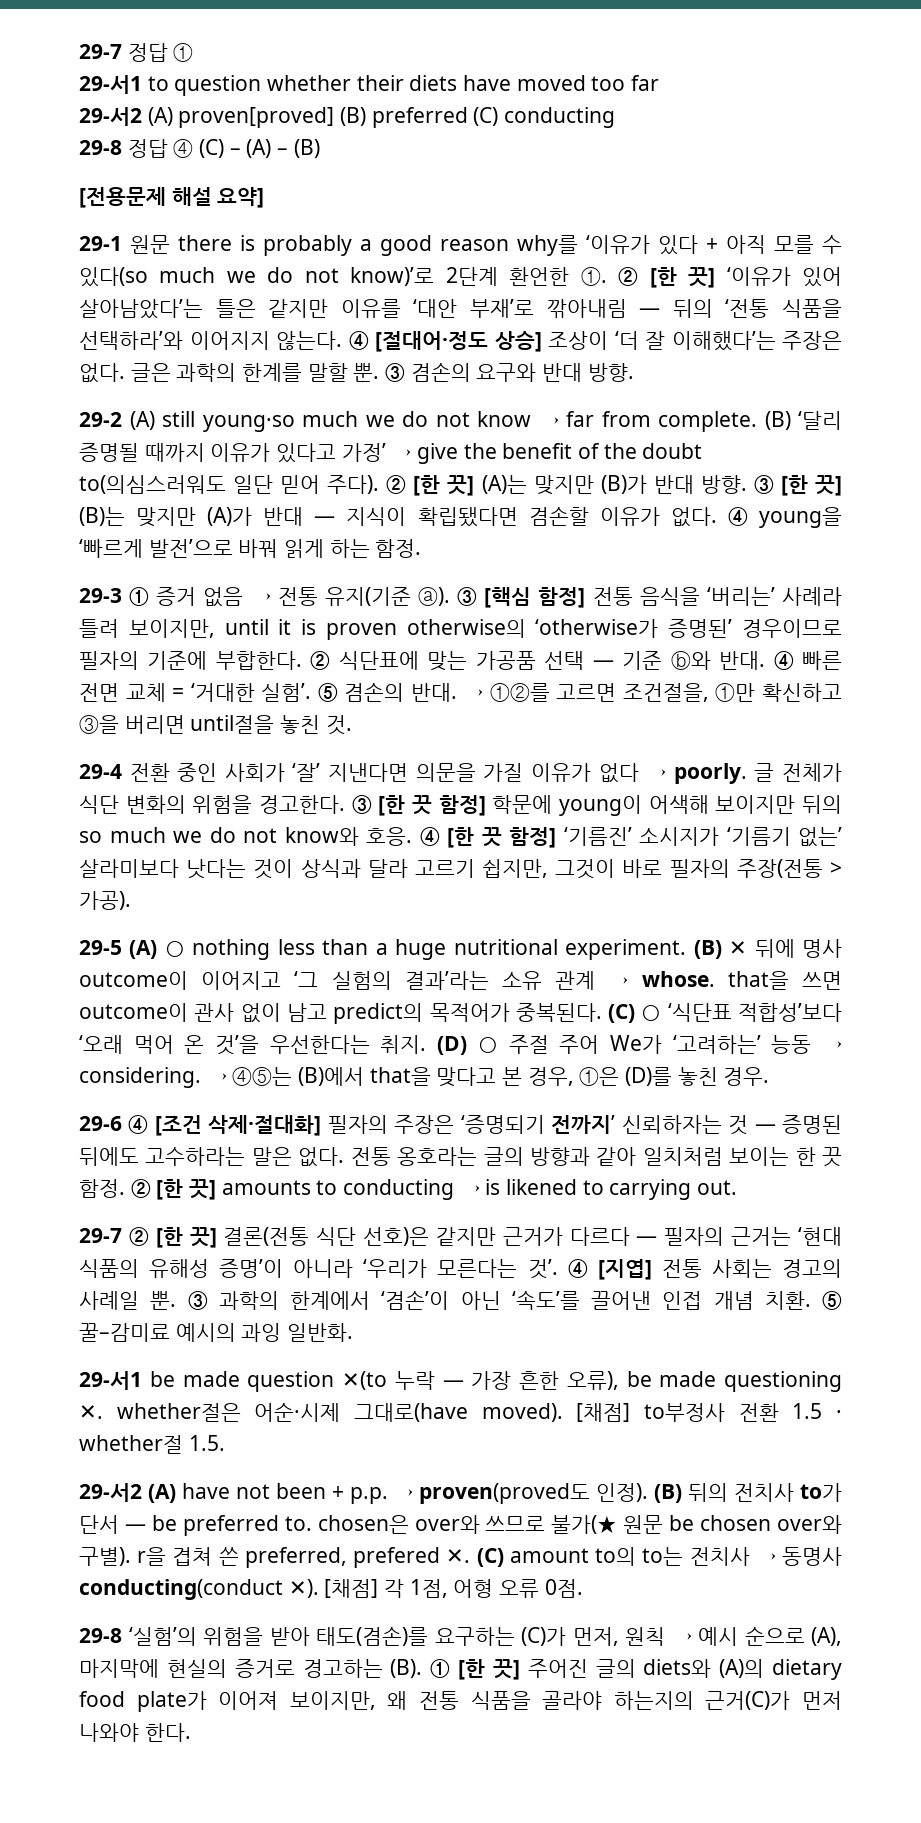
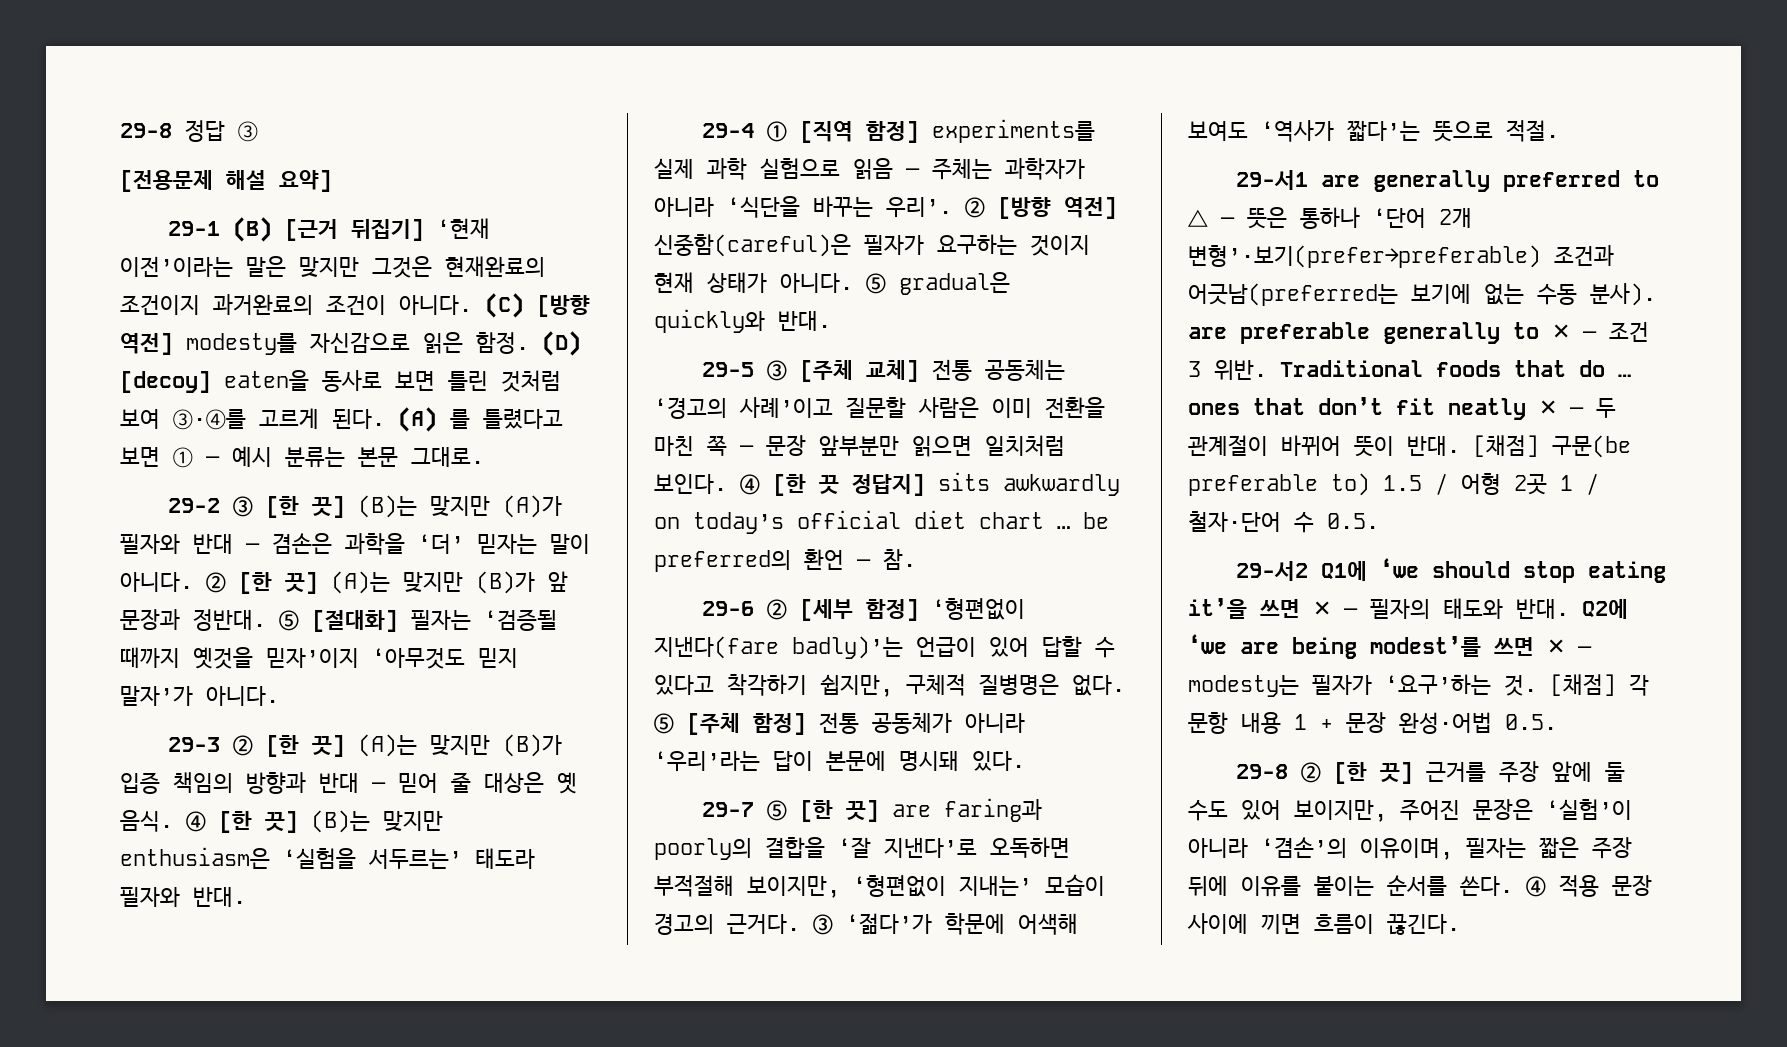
- 29-7 정답 ①
- 29-서1 to question whether their diets have moved too far
- 29-서2 (A) proven[proved] (B) preferred (C) conducting
- 29-8 정답 ④ (C) – (A) – (B)
+ 29-8 정답 ③
  [전용문제 해설 요약]
- 29-1 원문 there is probably a good reason why를 ‘이유가 있다 + 아직 모를 수 있다(so much we do not know)’로 2단계 환언한 ①. ② [한 끗] ‘이유가 있어 살아남았다’는 틀은 같지만 이유를 ‘대안 부재’로 깎아내림 — 뒤의 ‘전통 식품을 선택하라’와 이어지지 않는다. ④ [절대어·정도 상승] 조상이 ‘더 잘 이해했다’는 주장은 없다. 글은 과학의 한계를 말할 뿐. ③ 겸손의 요구와 반대 방향.
- 29-2 (A) still young·so much we do not know → far from complete. (B) ‘달리 증명될 때까지 이유가 있다고 가정’ → give the benefit of the doubt to(의심스러워도 일단 믿어 주다). ② [한 끗] (A)는 맞지만 (B)가 반대 방향. ③ [한 끗] (B)는 맞지만 (A)가 반대 — 지식이 확립됐다면 겸손할 이유가 없다. ④ young을 ‘빠르게 발전’으로 바꿔 읽게 하는 함정.
- 29-3 ① 증거 없음 → 전통 유지(기준 ⓐ). ③ [핵심 함정] 전통 음식을 ‘버리는’ 사례라 틀려 보이지만, until it is proven otherwise의 ‘otherwise가 증명된’ 경우이므로 필자의 기준에 부합한다. ② 식단표에 맞는 가공품 선택 — 기준 ⓑ와 반대. ④ 빠른 전면 교체 = ‘거대한 실험’. ⑤ 겸손의 반대. → ①②를 고르면 조건절을, ①만 확신하고 ③을 버리면 until절을 놓친 것.
- 29-4 전환 중인 사회가 ‘잘’ 지낸다면 의문을 가질 이유가 없다 → poorly. 글 전체가 식단 변화의 위험을 경고한다. ③ [한 끗 함정] 학문에 young이 어색해 보이지만 뒤의 so much we do not know와 호응. ④ [한 끗 함정] ‘기름진’ 소시지가 ‘기름기 없는’ 살라미보다 낫다는 것이 상식과 달라 고르기 쉽지만, 그것이 바로 필자의 주장(전통 > 가공).
- 29-5 (A) ○ nothing less than a huge nutritional experiment. (B) ✕ 뒤에 명사 outcome이 이어지고 ‘그 실험의 결과’라는 소유 관계 → whose. that을 쓰면 outcome이 관사 없이 남고 predict의 목적어가 중복된다. (C) ○ ‘식단표 적합성’보다 ‘오래 먹어 온 것’을 우선한다는 취지. (D) ○ 주절 주어 We가 ‘고려하는’ 능동 → considering. → ④⑤는 (B)에서 that을 맞다고 본 경우, ①은 (D)를 놓친 경우.
- 29-6 ④ [조건 삭제·절대화] 필자의 주장은 ‘증명되기 전까지’ 신뢰하자는 것 — 증명된 뒤에도 고수하라는 말은 없다. 전통 옹호라는 글의 방향과 같아 일치처럼 보이는 한 끗 함정. ② [한 끗] amounts to conducting → is likened to carrying out.
- 29-7 ② [한 끗] 결론(전통 식단 선호)은 같지만 근거가 다르다 — 필자의 근거는 ‘현대 식품의 유해성 증명’이 아니라 ‘우리가 모른다는 것’. ④ [지엽] 전통 사회는 경고의 사례일 뿐. ③ 과학의 한계에서 ‘겸손’이 아닌 ‘속도’를 끌어낸 인접 개념 치환. ⑤ 꿀–감미료 예시의 과잉 일반화.
- 29-서1 be made question ✕(to 누락 — 가장 흔한 오류), be made questioning ✕. whether절은 어순·시제 그대로(have moved). [채점] to부정사 전환 1.5 · whether절 1.5.
- 29-서2 (A) have not been + p.p. → proven(proved도 인정). (B) 뒤의 전치사 to가 단서 — be preferred to. chosen은 over와 쓰므로 불가(★ 원문 be chosen over와 구별). r을 겹쳐 쓴 preferred, prefered ✕. (C) amount to의 to는 전치사 → 동명사 conducting(conduct ✕). [채점] 각 1점, 어형 오류 0점.
- 29-8 ‘실험’의 위험을 받아 태도(겸손)를 요구하는 (C)가 먼저, 원칙 → 예시 순으로 (A), 마지막에 현실의 증거로 경고하는 (B). ① [한 끗] 주어진 글의 diets와 (A)의 dietary food plate가 이어져 보이지만, 왜 전통 식품을 골라야 하는지의 근거(C)가 먼저 나와야 한다.
+ 29-1 (B) [근거 뒤집기] ‘현재 이전’이라는 말은 맞지만 그것은 현재완료의 조건이지 과거완료의 조건이 아니다. (C) [방향 역전] modesty를 자신감으로 읽은 함정. (D) [decoy] eaten을 동사로 보면 틀린 것처럼 보여 ③·④를 고르게 된다. (A) 를 틀렸다고 보면 ① — 예시 분류는 본문 그대로.
+ 29-2 ③ [한 끗] (B)는 맞지만 (A)가 필자와 반대 — 겸손은 과학을 ‘더’ 믿자는 말이 아니다. ② [한 끗] (A)는 맞지만 (B)가 앞 문장과 정반대. ⑤ [절대화] 필자는 ‘검증될 때까지 옛것을 믿자’이지 ‘아무것도 믿지 말자’가 아니다.
+ 29-3 ② [한 끗] (A)는 맞지만 (B)가 입증 책임의 방향과 반대 — 믿어 줄 대상은 옛 음식. ④ [한 끗] (B)는 맞지만 enthusiasm은 ‘실험을 서두르는’ 태도라 필자와 반대.
+ 29-4 ① [직역 함정] experiments를 실제 과학 실험으로 읽음 — 주체는 과학자가 아니라 ‘식단을 바꾸는 우리’. ② [방향 역전] 신중함(careful)은 필자가 요구하는 것이지 현재 상태가 아니다. ⑤ gradual은 quickly와 반대.
+ 29-5 ③ [주체 교체] 전통 공동체는 ‘경고의 사례’이고 질문할 사람은 이미 전환을 마친 쪽 — 문장 앞부분만 읽으면 일치처럼 보인다. ④ [한 끗 정답지] sits awkwardly on today’s official diet chart … be preferred의 환언 — 참.
+ 29-6 ② [세부 함정] ‘형편없이 지낸다(fare badly)’는 언급이 있어 답할 수 있다고 착각하기 쉽지만, 구체적 질병명은 없다. ⑤ [주체 함정] 전통 공동체가 아니라 ‘우리’라는 답이 본문에 명시돼 있다.
+ 29-7 ⑤ [한 끗] are faring과 poorly의 결합을 ‘잘 지낸다’로 오독하면 부적절해 보이지만, ‘형편없이 지내는’ 모습이 경고의 근거다. ③ ‘젊다’가 학문에 어색해 보여도 ‘역사가 짧다’는 뜻으로 적절.
+ 29-서1 are generally preferred to △ — 뜻은 통하나 ‘단어 2개 변형’·보기(prefer→preferable) 조건과 어긋남(preferred는 보기에 없는 수동 분사). are preferable generally to ✕ — 조건 3 위반. Traditional foods that do … ones that don’t fit neatly ✕ — 두 관계절이 바뀌어 뜻이 반대. [채점] 구문(be preferable to) 1.5 / 어형 2곳 1 / 철자·단어 수 0.5.
+ 29-서2 Q1에 ‘we should stop eating it’을 쓰면 ✕ — 필자의 태도와 반대. Q2에 ‘we are being modest’를 쓰면 ✕ — modesty는 필자가 ‘요구’하는 것. [채점] 각 문항 내용 1 + 문장 완성·어법 0.5.
+ 29-8 ② [한 끗] 근거를 주장 앞에 둘 수도 있어 보이지만, 주어진 문장은 ‘실험’이 아니라 ‘겸손’의 이유이며, 필자는 짧은 주장 뒤에 이유를 붙이는 순서를 쓴다. ④ 적용 문장 사이에 끼면 흐름이 끊긴다.

